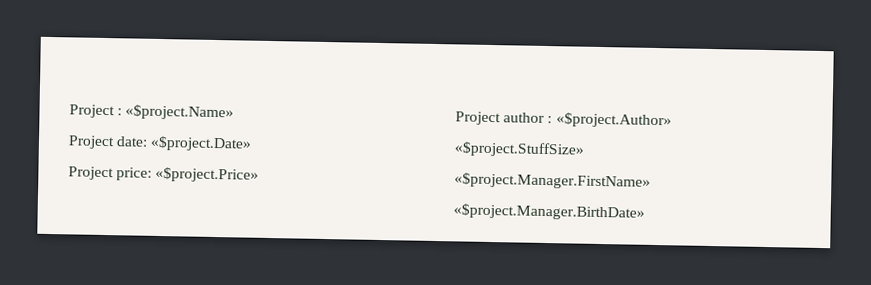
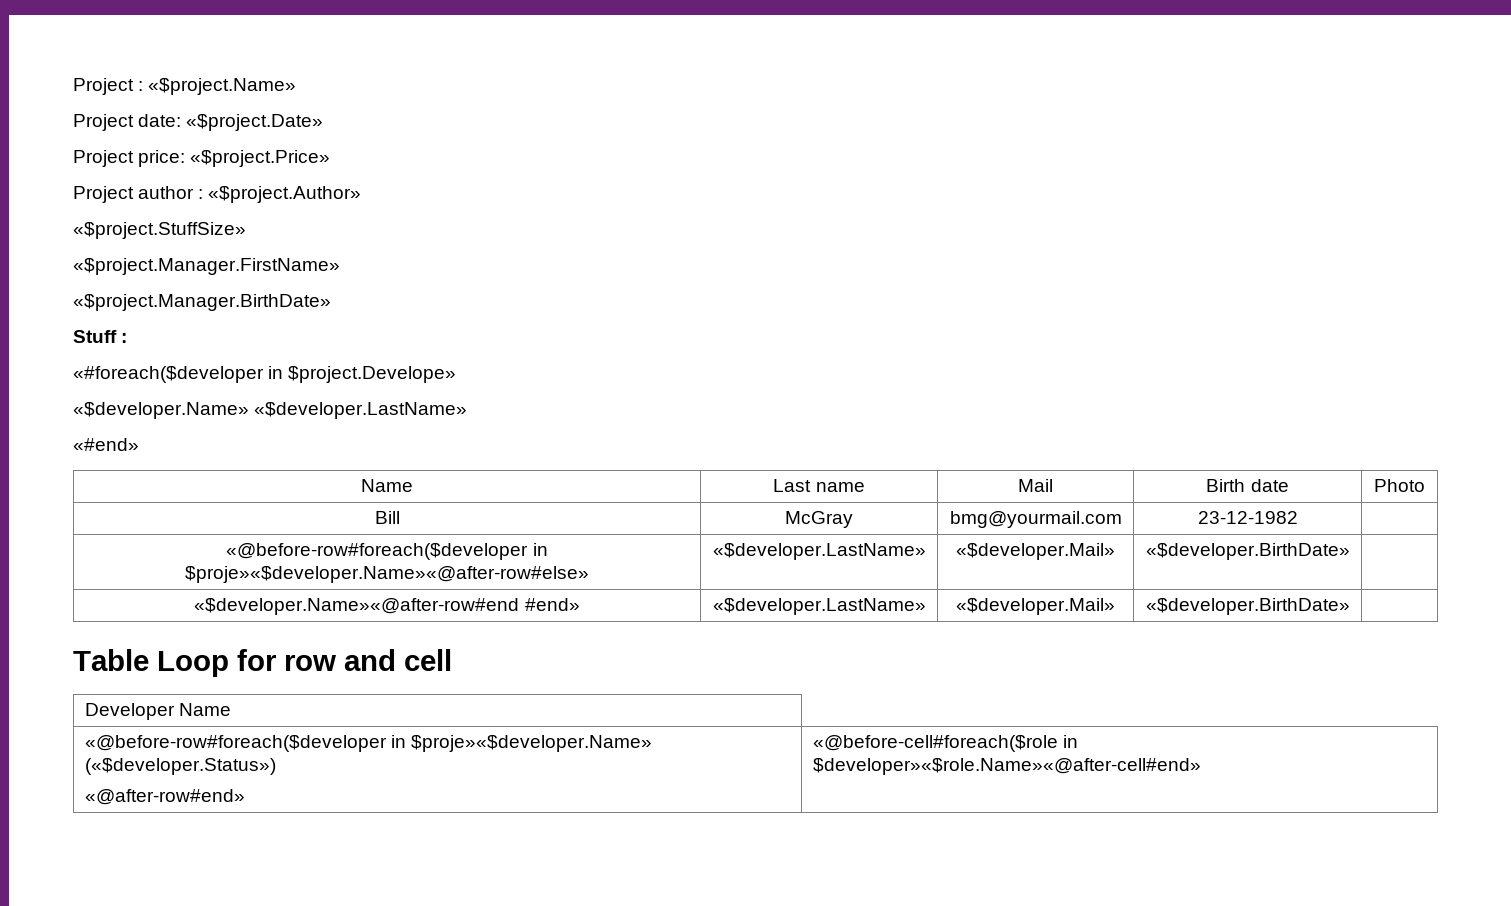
+ Stuff :
+ «#foreach($developer in $project.Develope»
+ «$developer.Name» «$developer.LastName»
+ «#end»
+ Name | Last name | Mail | Birth date | Photo
+ Bill | McGray | bmg@yourmail.com | 23-12-1982 |
+ «@before-row#foreach($developer in $proje»«$developer.Name»«@after-row#else» | «$developer.LastName» | «$developer.Mail» | «$developer.BirthDate» |
+ «$developer.Name»«@after-row#end #end» | «$developer.LastName» | «$developer.Mail» | «$developer.BirthDate» |
+ Table Loop for row and cell
+ Developer Name
+ «@before-row#foreach($developer in $proje»«$developer.Name» («$developer.Status»)
+ «@after-row#end» | «@before-cell#foreach($role in $developer»«$role.Name»«@after-cell#end»

